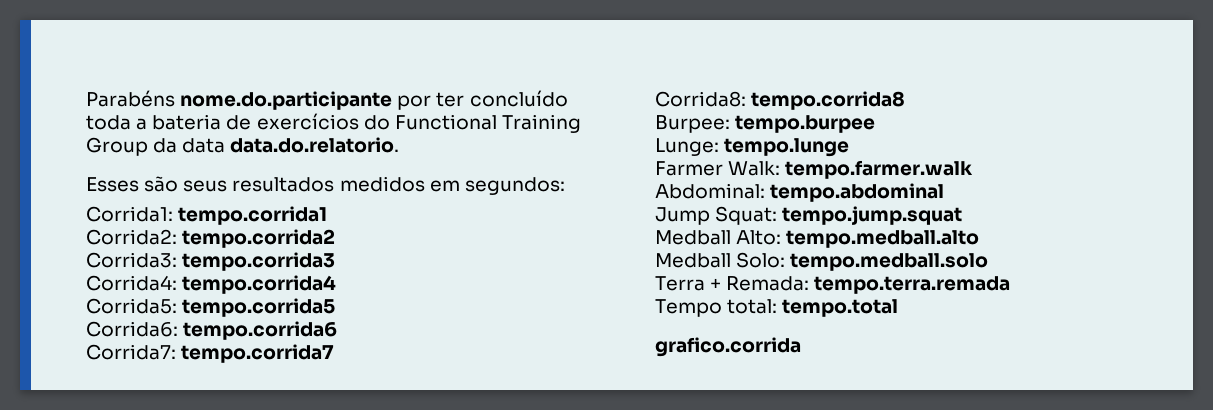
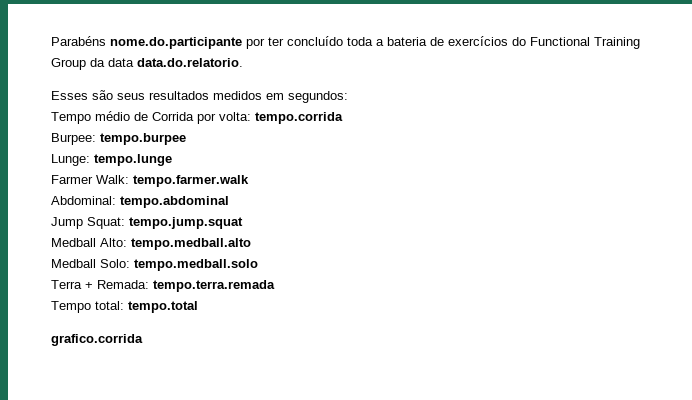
- Corrida1: tempo.corrida1
- Corrida2: tempo.corrida2
- Corrida3: tempo.corrida3
- Corrida4: tempo.corrida4
- Corrida5: tempo.corrida5
- Corrida6: tempo.corrida6
- Corrida7: tempo.corrida7
- Corrida8: tempo.corrida8
+ Tempo médio de Corrida por volta: tempo.corrida

